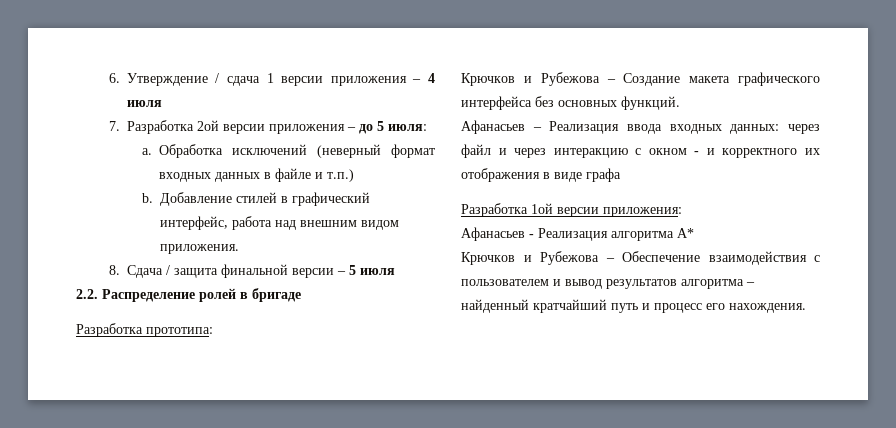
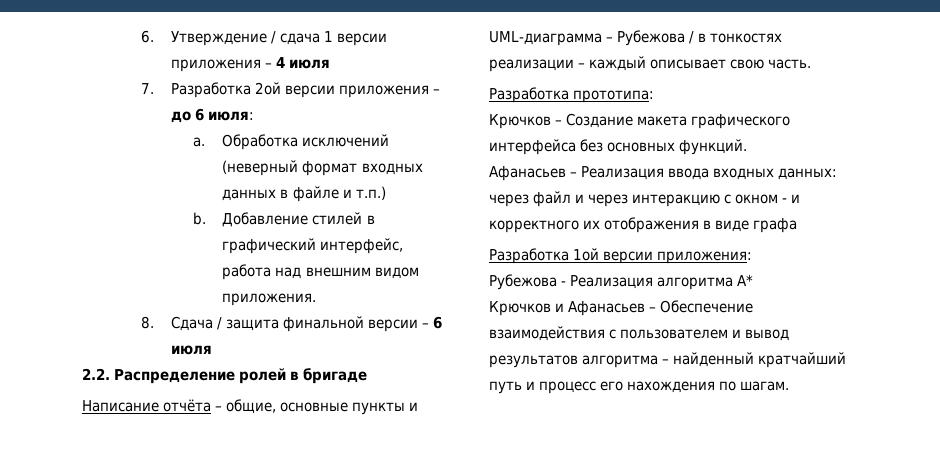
- 7. Разработка 2ой версии приложения – до 5 июля:
+ 7. Разработка 2ой версии приложения – до 6 июля:
- 8. Сдача / защита финальной версии – 5 июля
+ 8. Сдача / защита финальной версии – 6 июля
+ Написание отчёта – общие, основные пункты и UML-диаграмма – Рубежова / в тонкостях реализации – каждый описывает свою часть.
- Крючков и Рубежова – Создание макета графического интерфейса без основных функций.
+ Крючков – Создание макета графического интерфейса без основных функций.
- Афанасьев - Реализация алгоритма А*
+ Рубежова - Реализация алгоритма А*
- Крючков и Рубежова – Обеспечение взаимодействия с пользователем и вывод результатов алгоритма – найденный кратчайший путь и процесс его нахождения.
+ Крючков и Афанасьев – Обеспечение взаимодействия с пользователем и вывод результатов алгоритма – найденный кратчайший путь и процесс его нахождения по шагам.

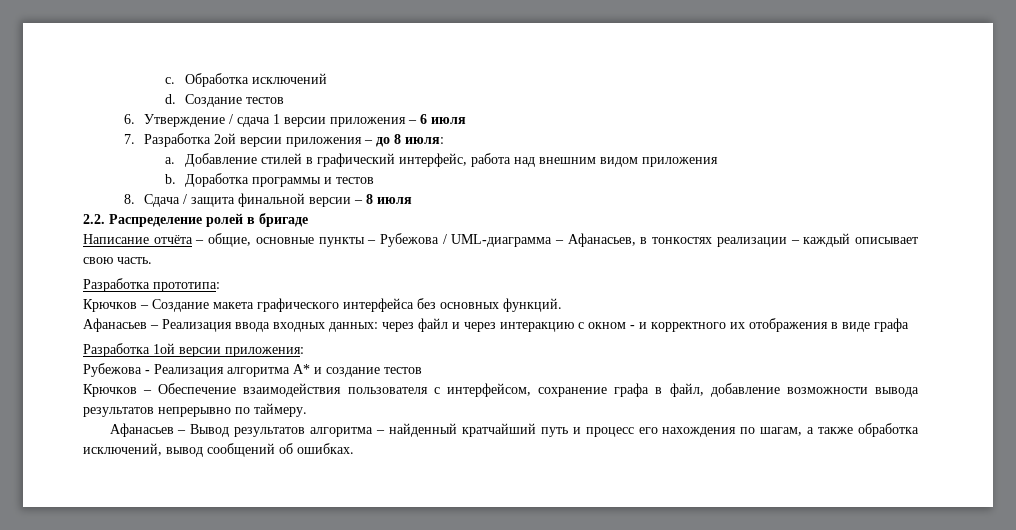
+ c. Обработка исключений
+ d. Создание тестов
- 6. Утверждение / сдача 1 версии приложения – 4 июля
+ 6. Утверждение / сдача 1 версии приложения – 6 июля
- 7. Разработка 2ой версии приложения – до 6 июля:
+ 7. Разработка 2ой версии приложения – до 8 июля:
- Обработка исключений (неверный формат входных данных в файле и т.п.)
- b.
- Добавление стилей в графический интерфейс, работа над внешним видом приложения.
+ Добавление стилей в графический интерфейс, работа над внешним видом приложения
+ b. Доработка программы и тестов
- 8. Сдача / защита финальной версии – 6 июля
+ 8. Сдача / защита финальной версии – 8 июля
- Написание отчёта – общие, основные пункты и UML-диаграмма – Рубежова / в тонкостях реализации – каждый описывает свою часть.
+ Написание отчёта – общие, основные пункты – Рубежова / UML-диаграмма – Афанасьев, в тонкостях реализации – каждый описывает свою часть.
- Рубежова - Реализация алгоритма А*
- Крючков и Афанасьев – Обеспечение взаимодействия с пользователем и вывод результатов алгоритма – найденный кратчайший путь и процесс его нахождения по шагам.
+ Рубежова - Реализация алгоритма А* и создание тестов
+ Крючков – Обеспечение взаимодействия пользователя с интерфейсом, сохранение графа в файл, добавление возможности вывода результатов непрерывно по таймеру.
+ Афанасьев – Вывод результатов алгоритма – найденный кратчайший путь и процесс его нахождения по шагам, а также обработка исключений, вывод сообщений об ошибках.

